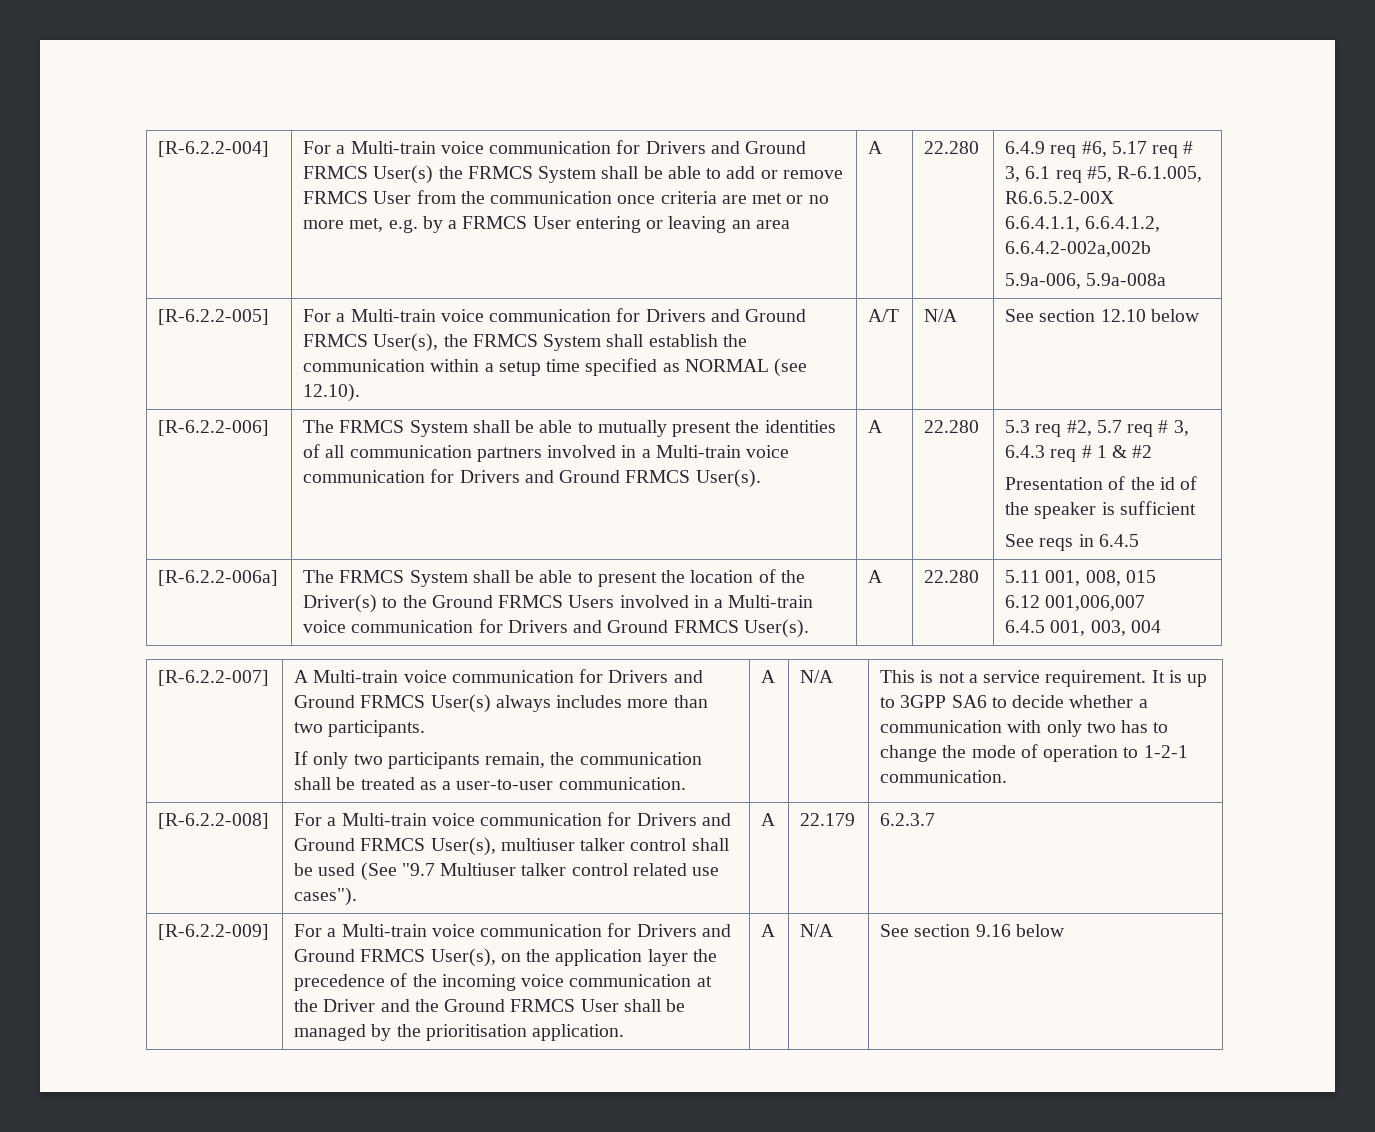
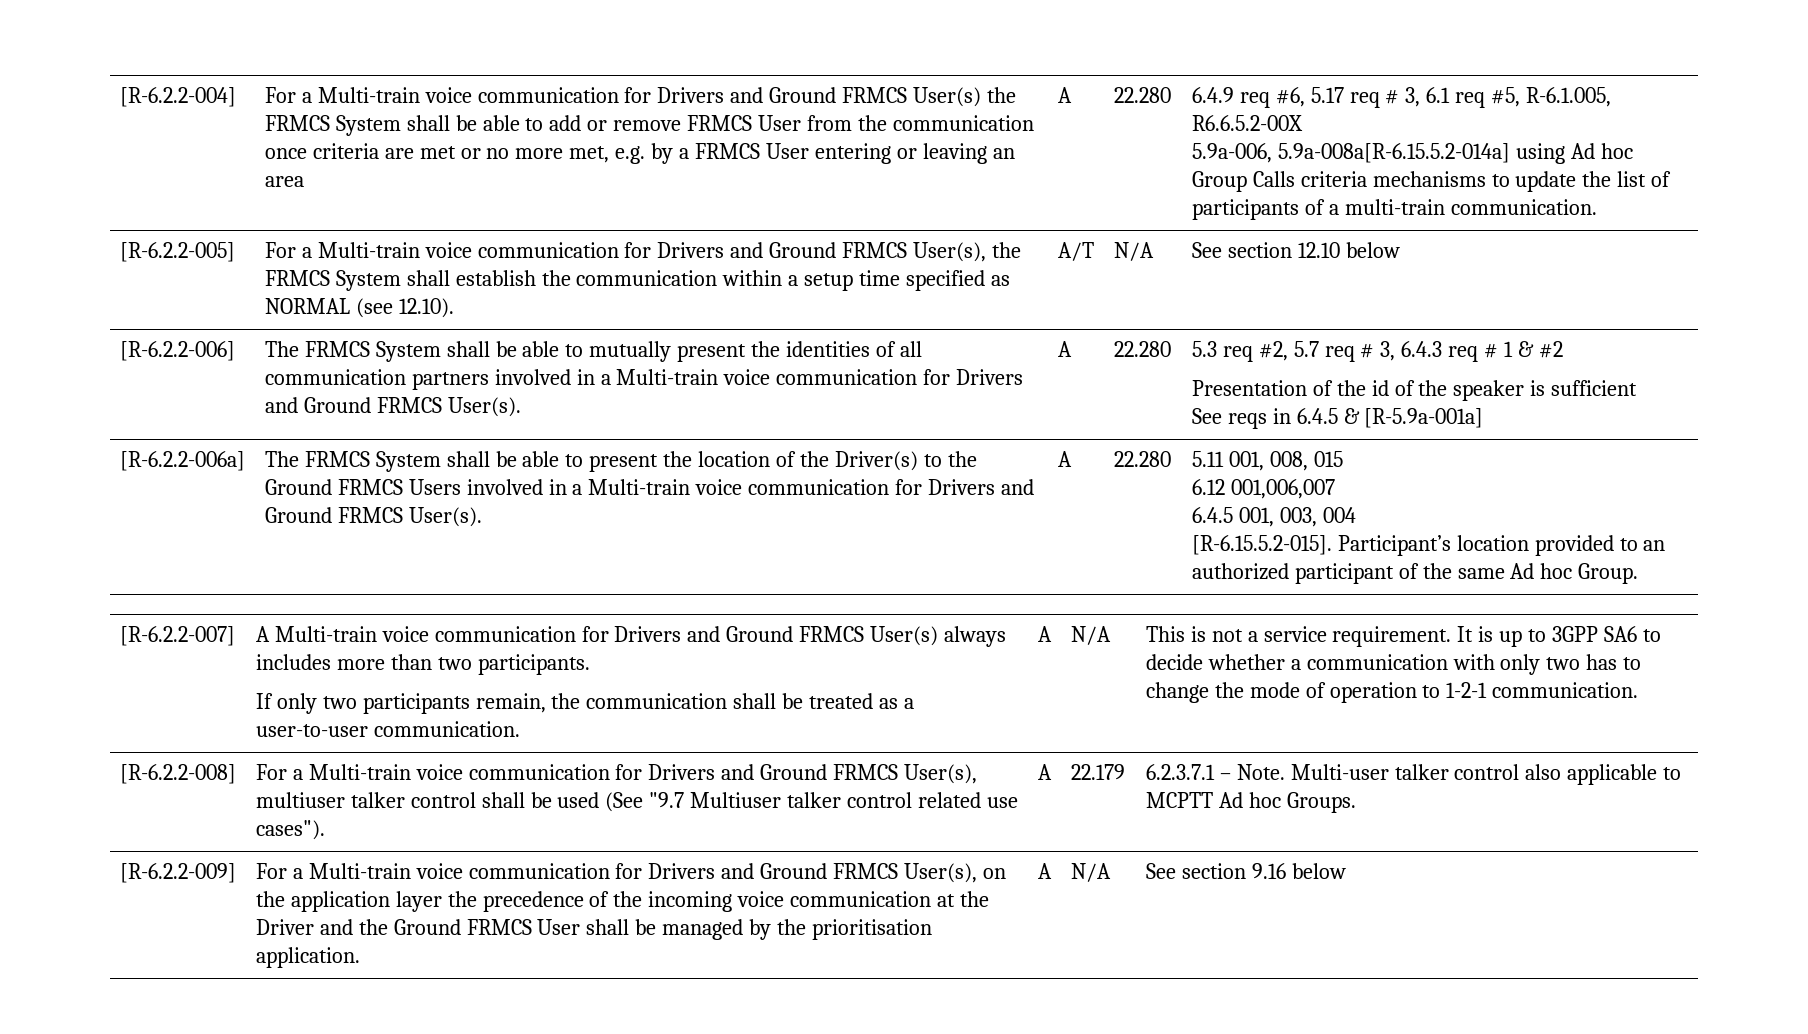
- 6.6.4.1.1, 6.6.4.1.2, 6.6.4.2-002a,002b
- 5.9a-006, 5.9a-008a
+ 5.9a-006, 5.9a-008a[R-6.15.5.2-014a] using Ad hoc Group Calls criteria mechanisms to update the list of participants of a multi-train communication.
- See reqs in 6.4.5
+ See reqs in 6.4.5 & [R-5.9a-001a]
+ [R-6.15.5.2-015]. Participant’s location provided to an authorized participant of the same Ad hoc Group.
- 6.2.3.7
+ 6.2.3.7.1 – Note. Multi-user talker control also applicable to MCPTT Ad hoc Groups.

